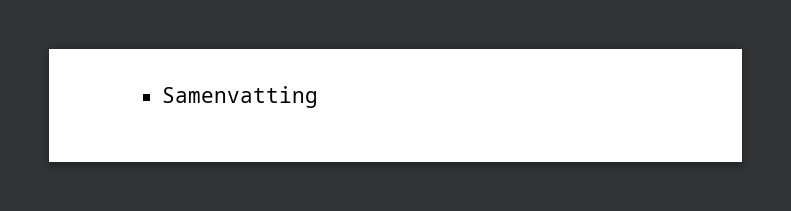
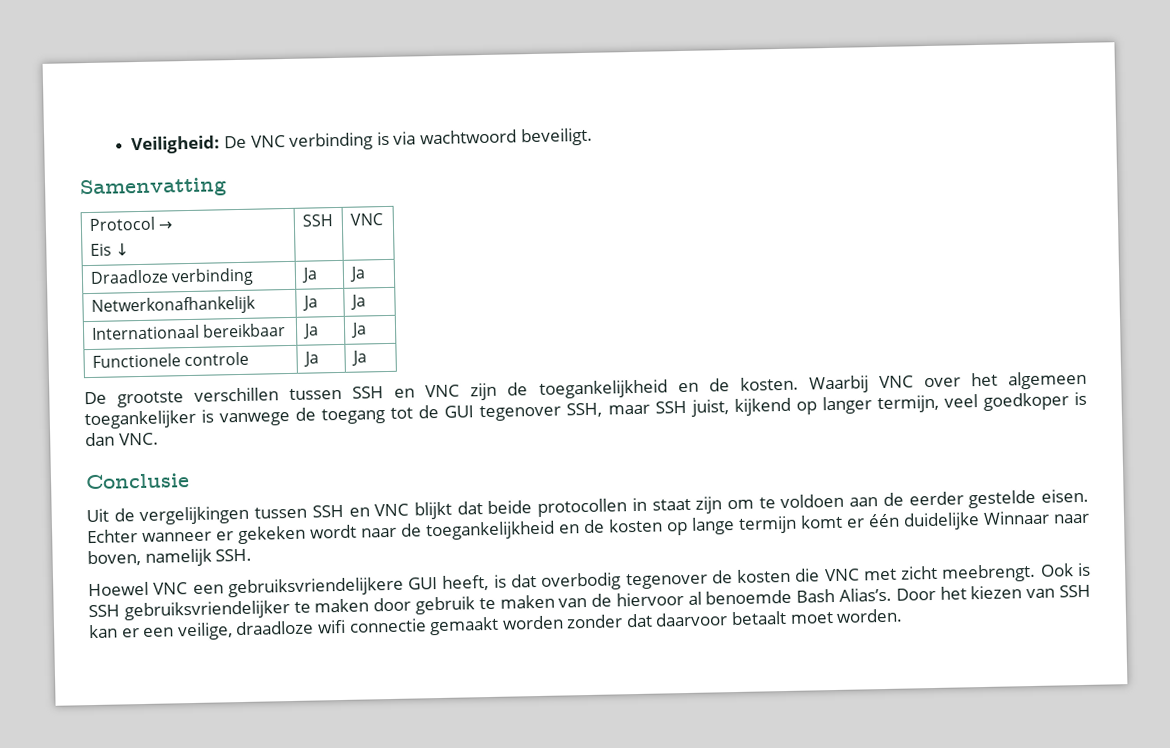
+ Veiligheid: De VNC verbinding is via wachtwoord beveiligt.
  Samenvatting
+ Protocol →
+ Eis ↓ | SSH | VNC
+ Draadloze verbinding | Ja | Ja
+ Netwerkonafhankelijk | Ja | Ja
+ Internationaal bereikbaar | Ja | Ja
+ Functionele controle | Ja | Ja
+ De grootste verschillen tussen SSH en VNC zijn de toegankelijkheid en de kosten. Waarbij VNC over het algemeen toegankelijker is vanwege de toegang tot de GUI tegenover SSH, maar SSH juist, kijkend op langer termijn, veel goedkoper is dan VNC.
+ Conclusie
+ Uit de vergelijkingen tussen SSH en VNC blijkt dat beide protocollen in staat zijn om te voldoen aan de eerder gestelde eisen. Echter wanneer er gekeken wordt naar de toegankelijkheid en de kosten op lange termijn komt er één duidelijke Winnaar naar boven, namelijk SSH.
+ Hoewel VNC een gebruiksvriendelijkere GUI heeft, is dat overbodig tegenover de kosten die VNC met zicht meebrengt. Ook is SSH gebruiksvriendelijker te maken door gebruik te maken van de hiervoor al benoemde Bash Alias’s. Door het kiezen van SSH kan er een veilige, draadloze wifi connectie gemaakt worden zonder dat daarvoor betaalt moet worden.

